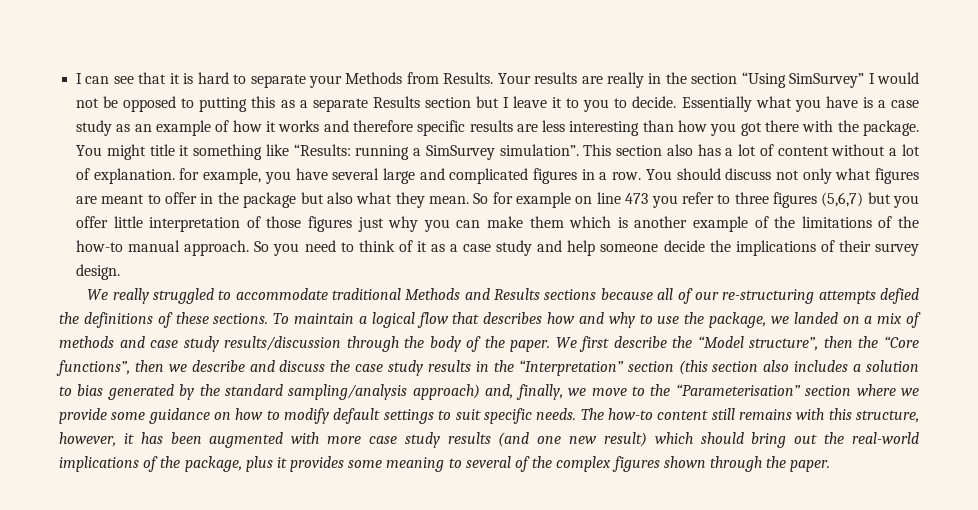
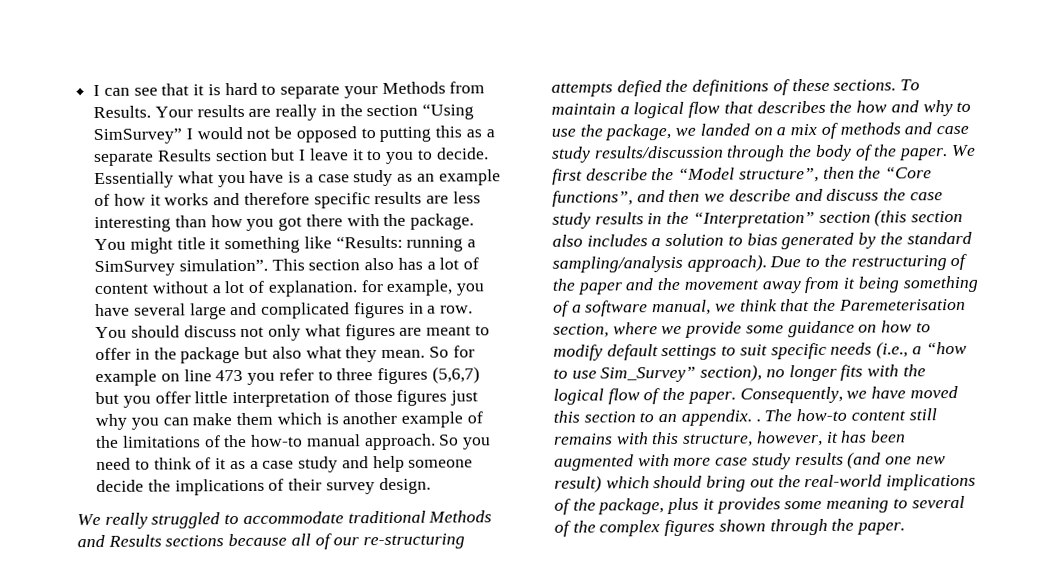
- To maintain a logical flow that describes how and why to use the package, we landed on a mix of methods and case study results/discussion through the body of the paper.
+ To maintain a logical flow that describes the how and why to use the package, we landed on a mix of methods and case study results/discussion through the body of the paper.
- We first describe the “Model structure”, then the “Core functions”, then we describe and discuss the case study results in the “Interpretation” section (this section also includes a solution to bias generated by the standard sampling/analysis approach) and, finally, we move to the “Parameterisation” section where we provide some guidance on how to modify default settings to suit specific needs.
+ We first describe the “Model structure”, then the “Core functions”, and then we describe and discuss the case study results in the “Interpretation” section (this section also includes a solution to bias generated by the standard sampling/analysis approach). Due to the restructuring of the paper and the movement away from it being something of a software manual, we think that the Paremeterisation section, where we provide some guidance on how to modify default settings to suit specific needs (i.e., a “how to use Sim_Survey” section), no longer fits with the logical flow of the paper. Consequently, we have moved this section to an appendix. .

